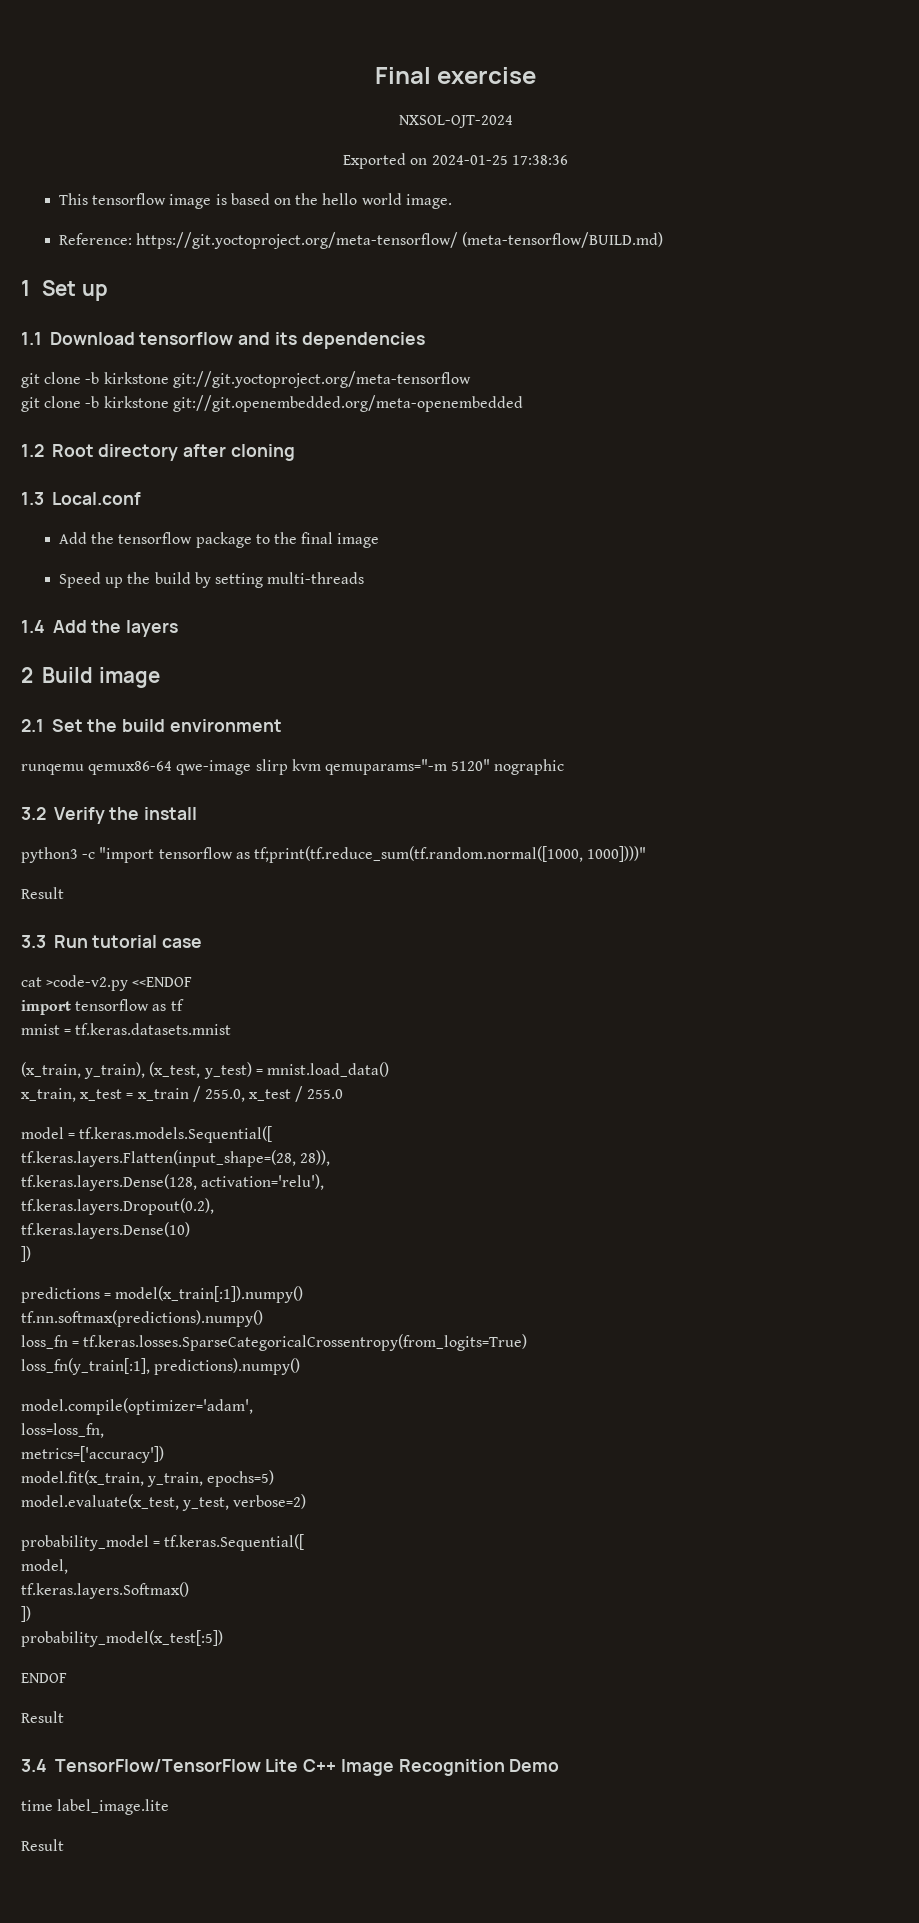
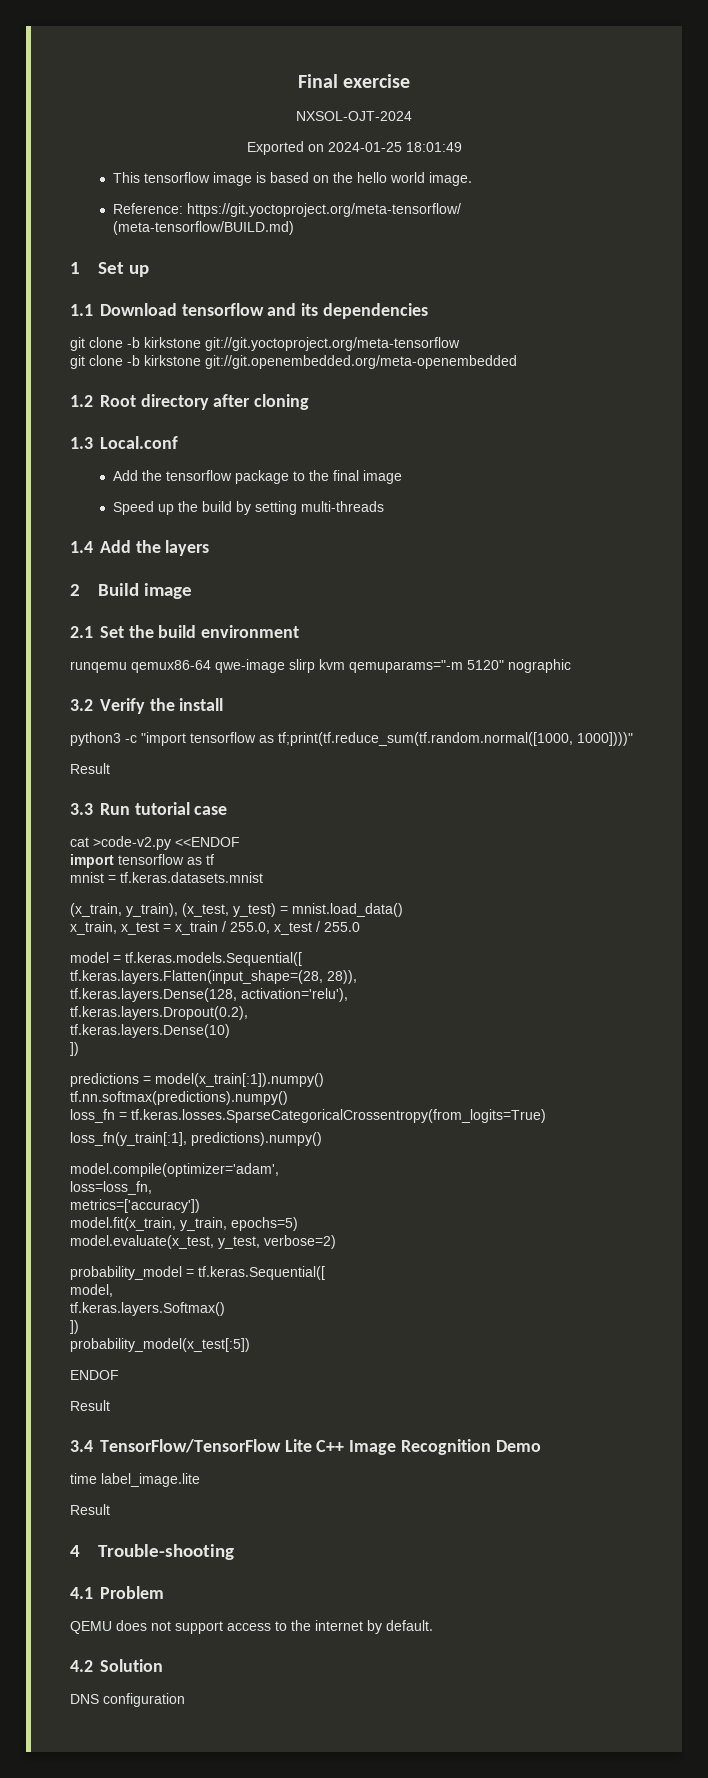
- Exported on 2024-01-25 17:38:36
+ Exported on 2024-01-25 18:01:49
+ 4 Trouble-shooting
+ 4.1 Problem
+ QEMU does not support access to the internet by default.
+ 4.2 Solution
+ DNS configuration

